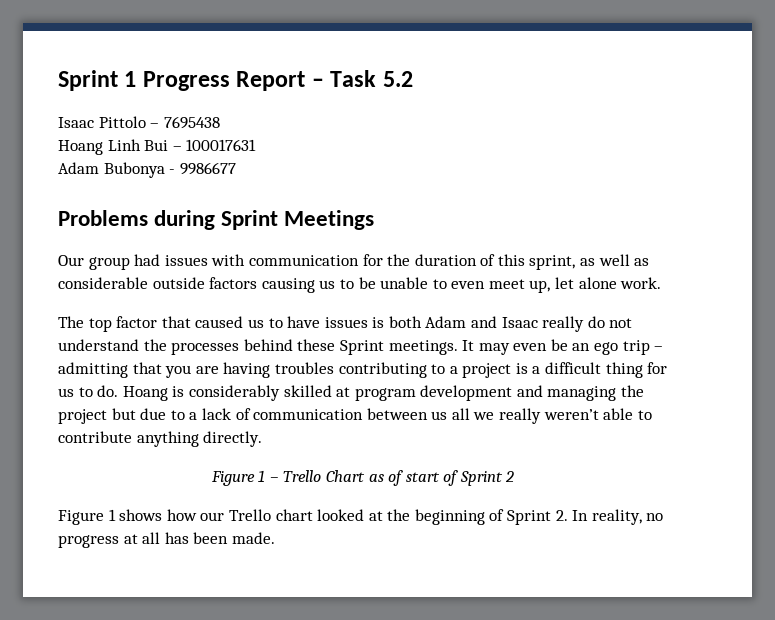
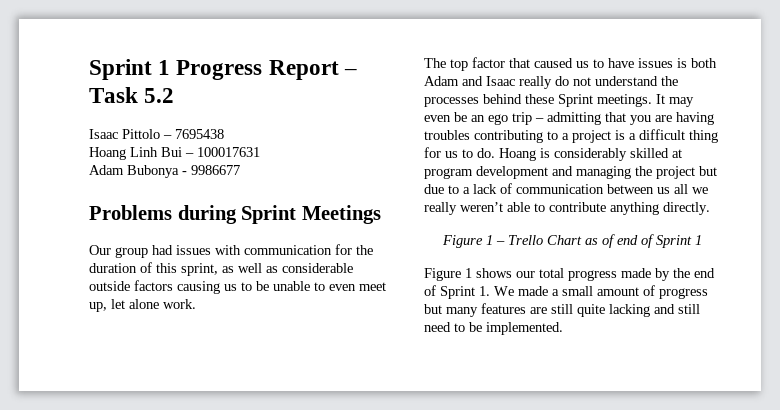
- Figure 1 – Trello Chart as of start of Sprint 2
+ Figure 1 – Trello Chart as of end of Sprint 1
- Figure 1 shows how our Trello chart looked at the beginning of Sprint 2. In reality, no progress at all has been made.
+ Figure 1 shows our total progress made by the end of Sprint 1. We made a small amount of progress but many features are still quite lacking and still need to be implemented.

